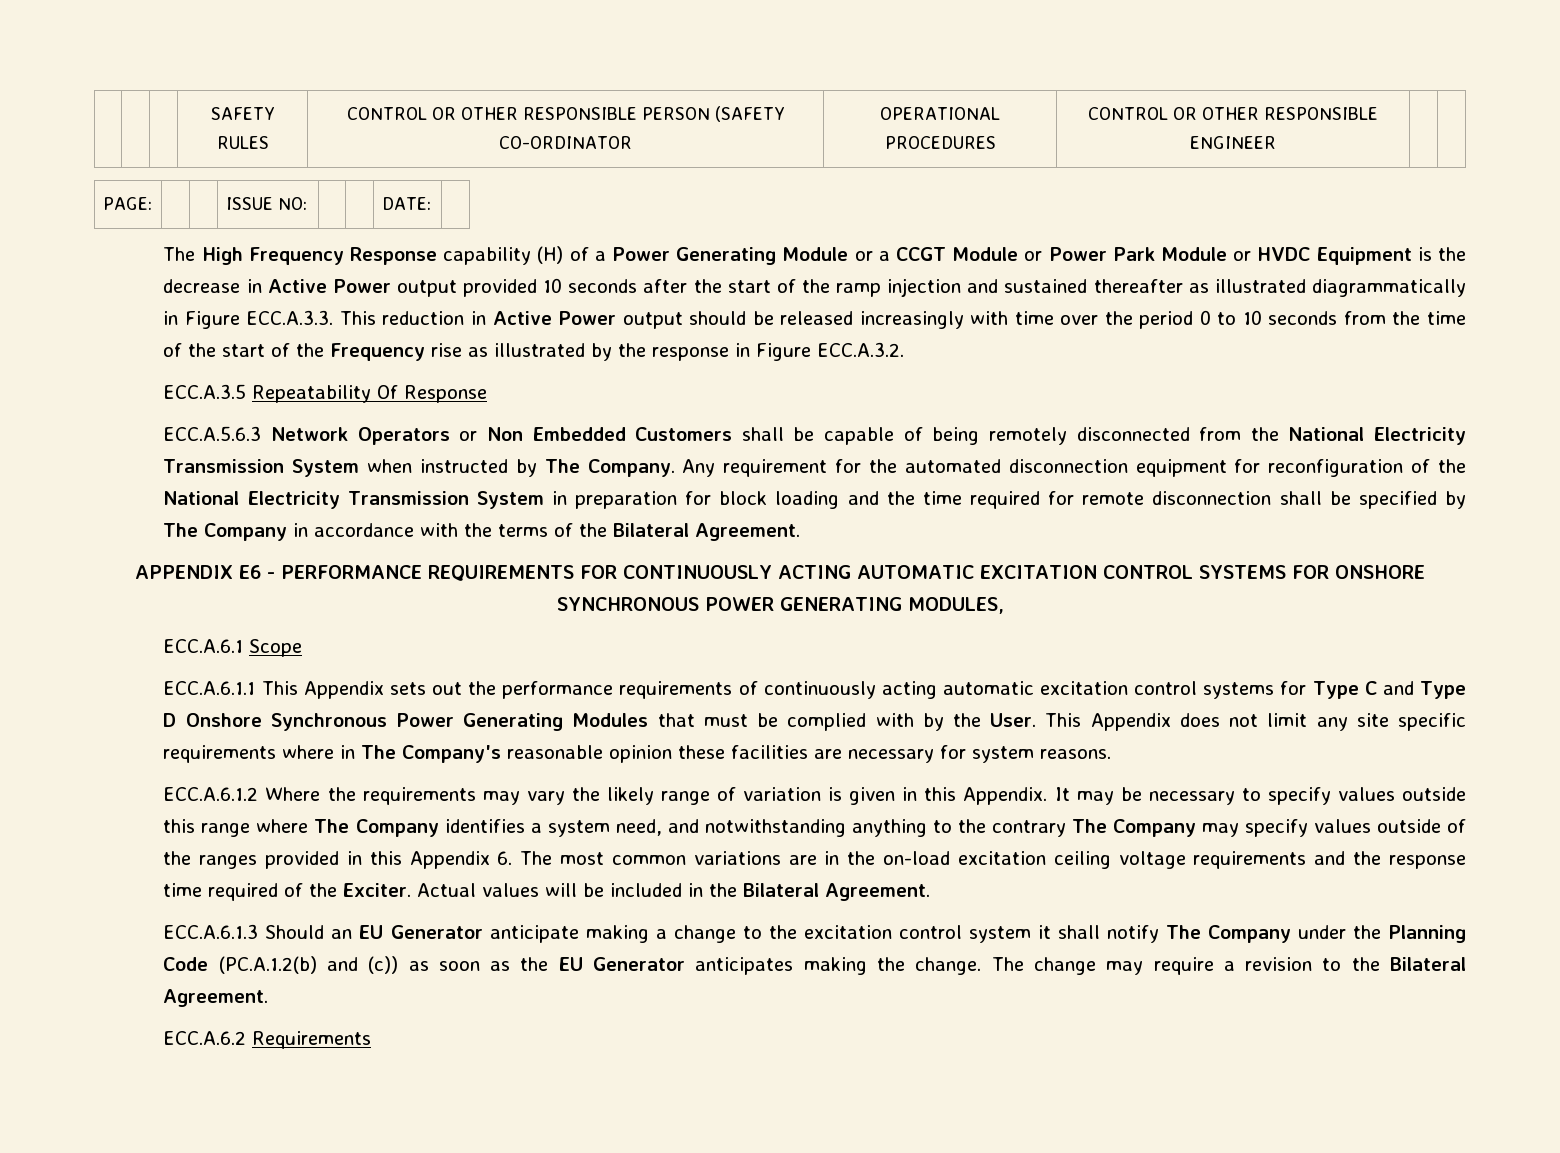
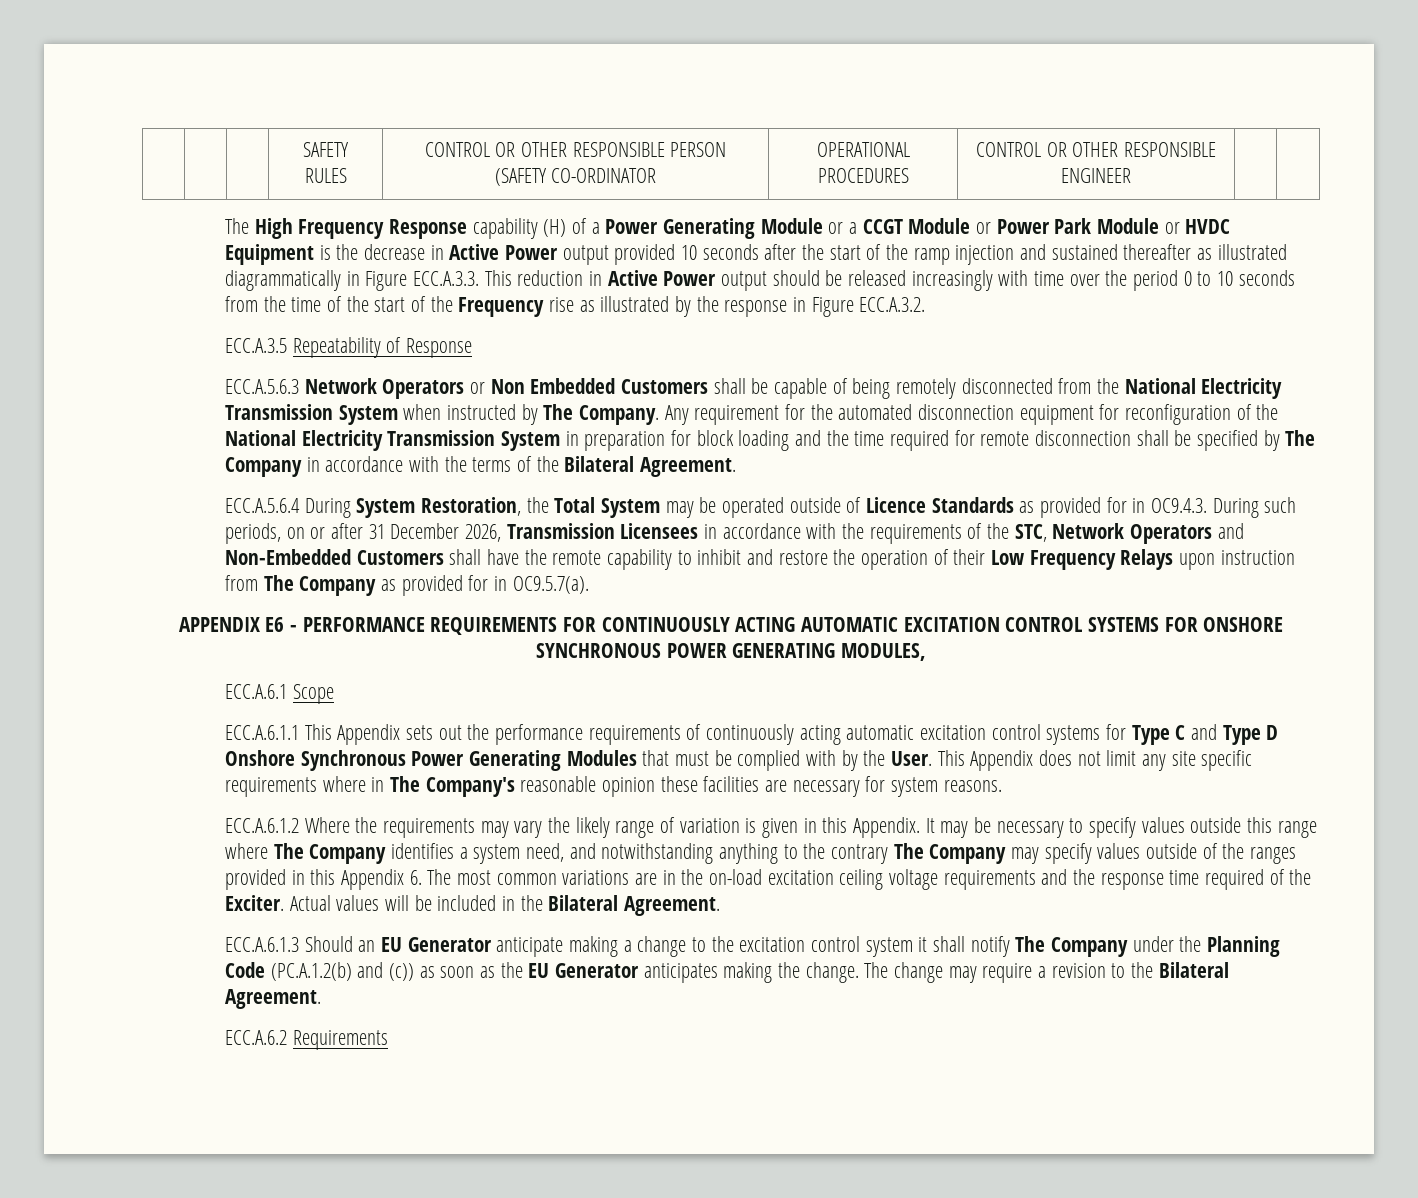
- PAGE: | | | ISSUE NO: | | | DATE: |
- ECC.A.3.5 Repeatability Of Response
+ ECC.A.3.5 Repeatability of Response
+ ECC.A.5.6.4 During System Restoration, the Total System may be operated outside of Licence Standards as provided for in OC9.4.3. During such periods, on or after 31 December 2026, Transmission Licensees in accordance with the requirements of the STC, Network Operators and Non-Embedded Customers shall have the remote capability to inhibit and restore the operation of their Low Frequency Relays upon instruction from The Company as provided for in OC9.5.7(a).

